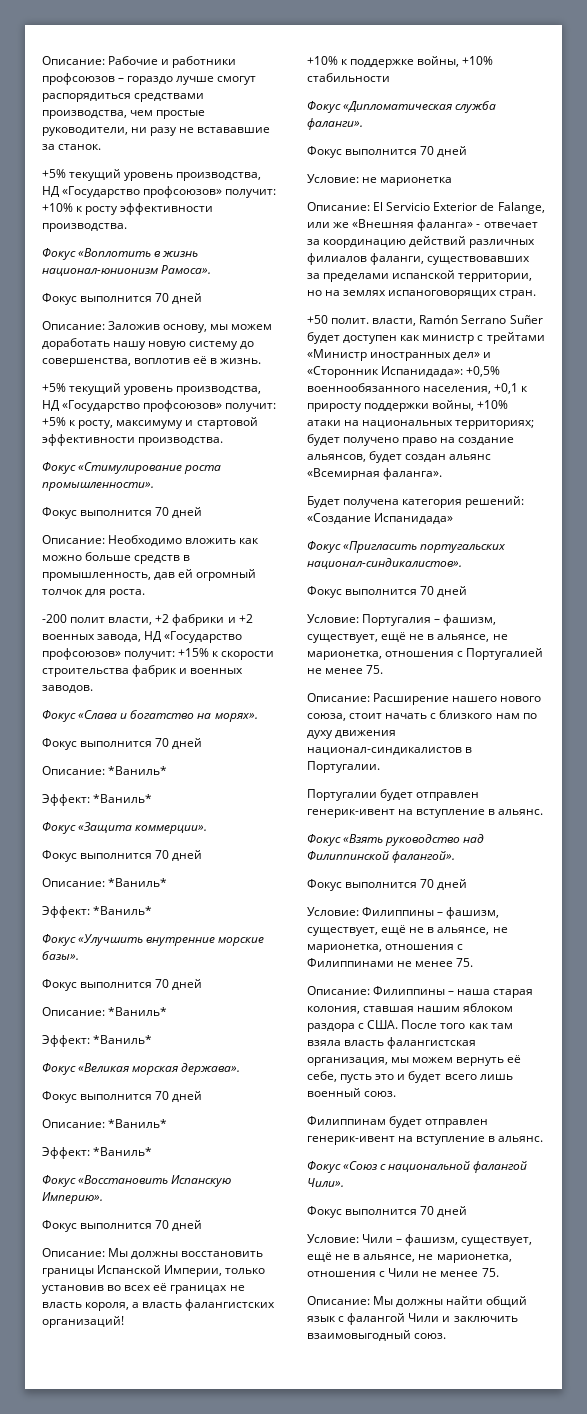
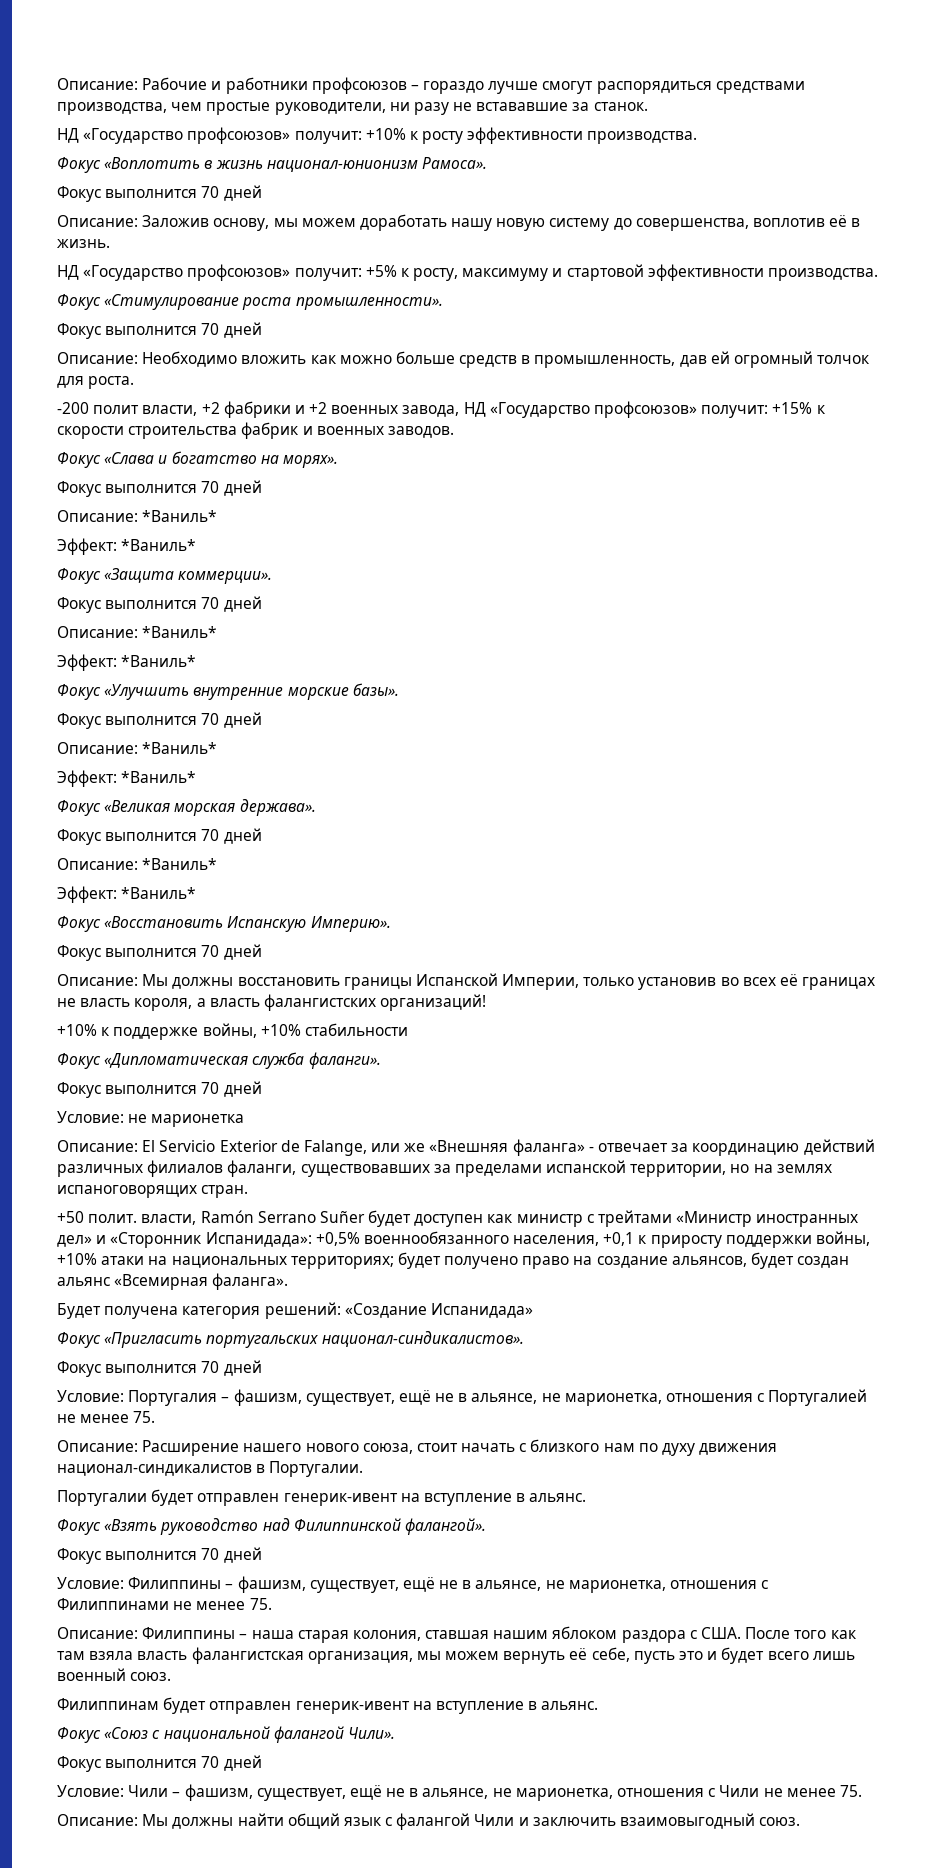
- +5% текущий уровень производства, НД «Государство профсоюзов» получит: +10% к росту эффективности производства.
+ НД «Государство профсоюзов» получит: +10% к росту эффективности производства.
- +5% текущий уровень производства, НД «Государство профсоюзов» получит: +5% к росту, максимуму и стартовой эффективности производства.
+ НД «Государство профсоюзов» получит: +5% к росту, максимуму и стартовой эффективности производства.

